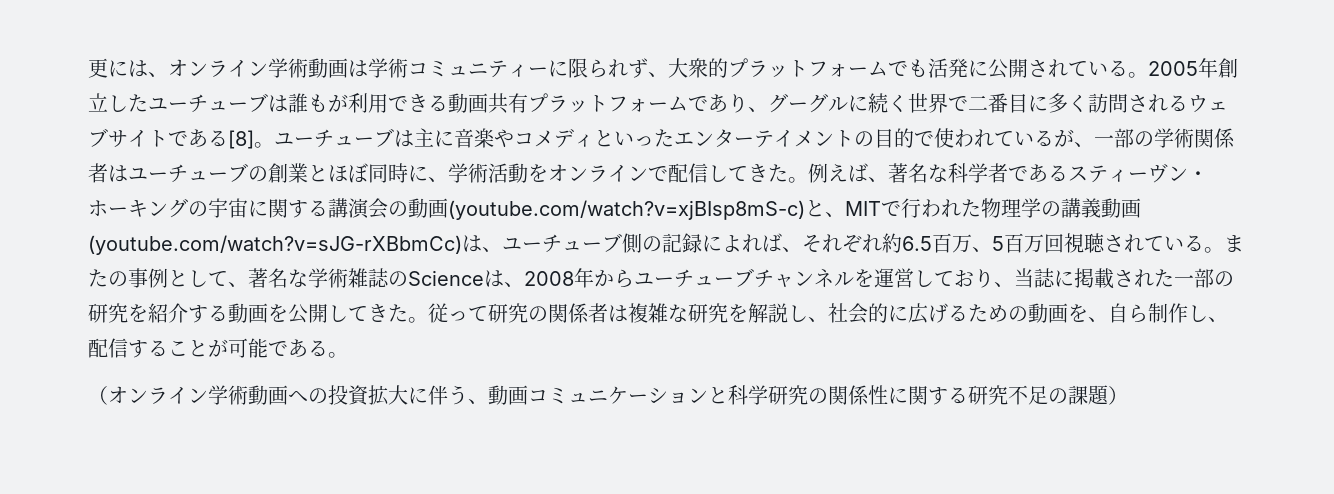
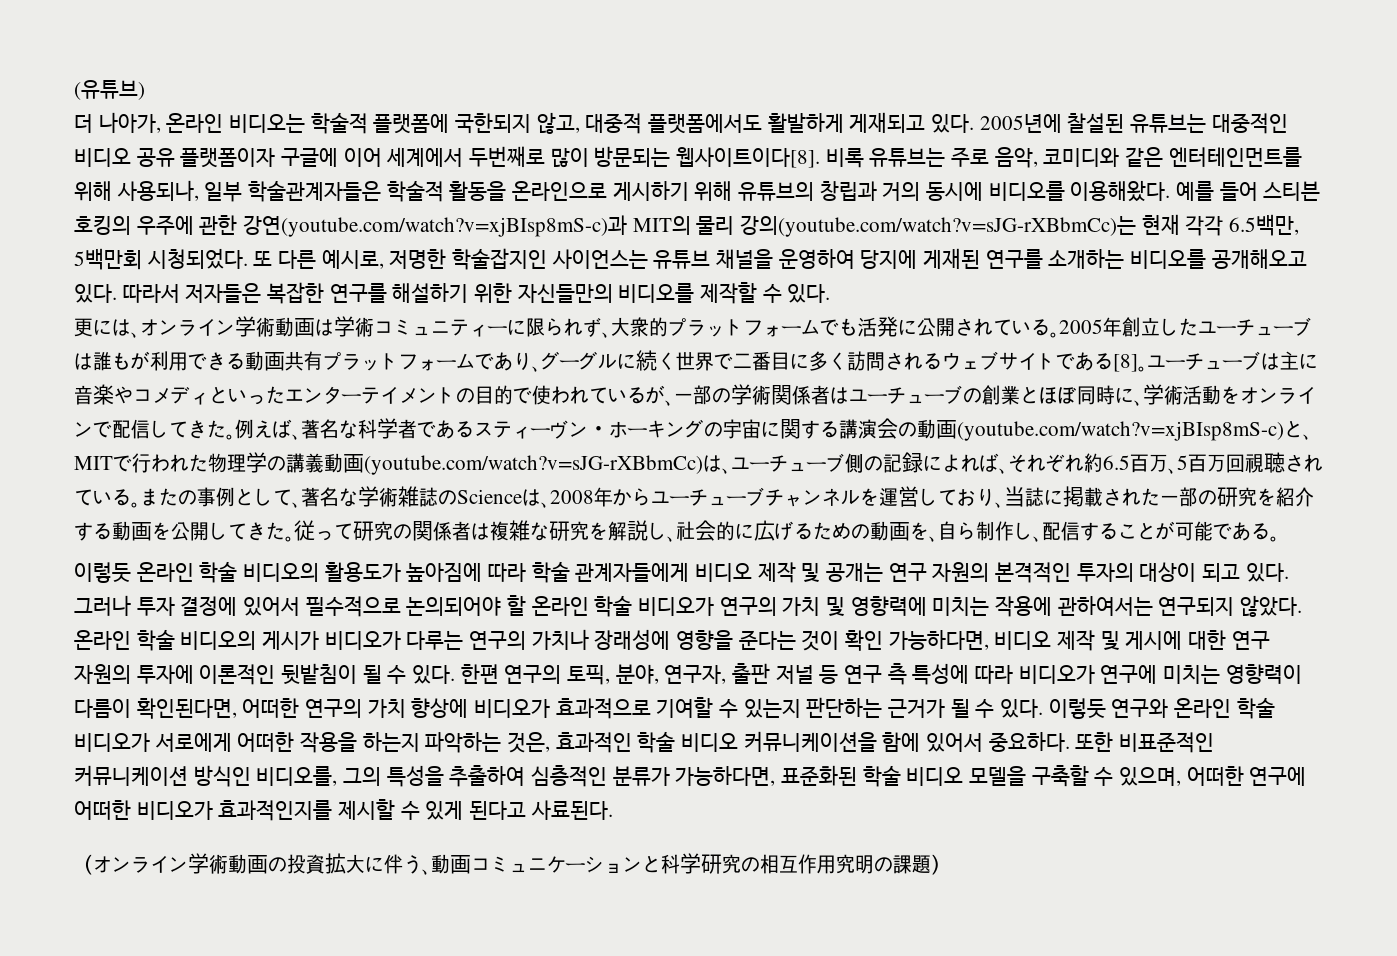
+ (유튜브)
+ 더 나아가, 온라인 비디오는 학술적 플랫폼에 국한되지 않고, 대중적 플랫폼에서도 활발하게 게재되고 있다. 2005년에 찰설된 유튜브는 대중적인 비디오 공유 플랫폼이자 구글에 이어 세계에서 두번째로 많이 방문되는 웹사이트이다[8]. 비록 유튜브는 주로 음악, 코미디와 같은 엔터테인먼트를 위해 사용되나, 일부 학술관계자들은 학술적 활동을 온라인으로 게시하기 위해 유튜브의 창립과 거의 동시에 비디오를 이용해왔다. 예를 들어 스티븐 호킹의 우주에 관한 강연(youtube.com/watch?v=xjBIsp8mS-c)과 MIT의 물리 강의(youtube.com/watch?v=sJG-rXBbmCc)는 현재 각각 6.5백만, 5백만회 시청되었다. 또 다른 예시로, 저명한 학술잡지인 사이언스는 유튜브 채널을 운영하여 당지에 게재된 연구를 소개하는 비디오를 공개해오고 있다. 따라서 저자들은 복잡한 연구를 해설하기 위한 자신들만의 비디오를 제작할 수 있다.
+ 이렇듯 온라인 학술 비디오의 활용도가 높아짐에 따라 학술 관계자들에게 비디오 제작 및 공개는 연구 자원의 본격적인 투자의 대상이 되고 있다. 그러나 투자 결정에 있어서 필수적으로 논의되어야 할 온라인 학술 비디오가 연구의 가치 및 영향력에 미치는 작용에 관하여서는 연구되지 않았다. 온라인 학술 비디오의 게시가 비디오가 다루는 연구의 가치나 장래성에 영향을 준다는 것이 확인 가능하다면, 비디오 제작 및 게시에 대한 연구 자원의 투자에 이론적인 뒷밭침이 될 수 있다. 한편 연구의 토픽, 분야, 연구자, 출판 저널 등 연구 측 특성에 따라 비디오가 연구에 미치는 영향력이 다름이 확인된다면, 어떠한 연구의 가치 향상에 비디오가 효과적으로 기여할 수 있는지 판단하는 근거가 될 수 있다. 이렇듯 연구와 온라인 학술 비디오가 서로에게 어떠한 작용을 하는지 파악하는 것은, 효과적인 학술 비디오 커뮤니케이션을 함에 있어서 중요하다. 또한 비표준적인 커뮤니케이션 방식인 비디오를, 그의 특성을 추출하여 심층적인 분류가 가능하다면, 표준화된 학술 비디오 모델을 구축할 수 있으며, 어떠한 연구에 어떠한 비디오가 효과적인지를 제시할 수 있게 된다고 사료된다.
- （オンライン学術動画への投資拡大に伴う、動画コミュニケーションと科学研究の関係性に関する研究不足の課題）
+ （オンライン学術動画の投資拡大に伴う、動画コミュニケーションと科学研究の相互作用究明の課題）

